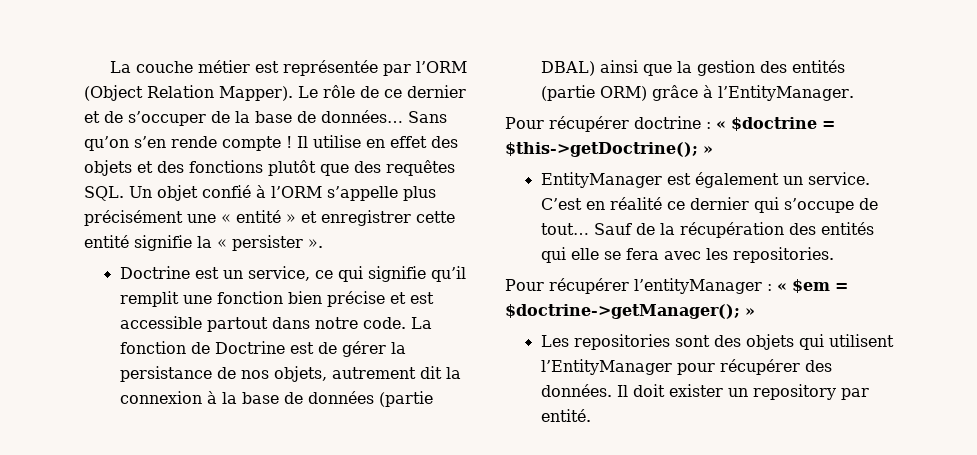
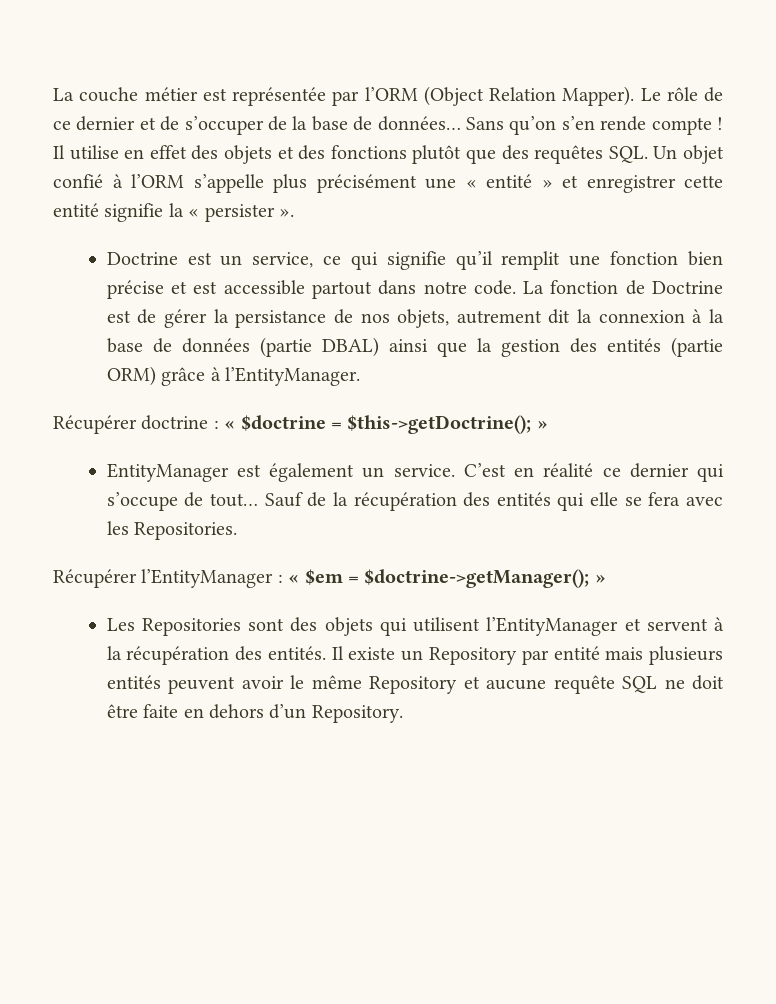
- Pour récupérer doctrine : « $doctrine = $this->getDoctrine(); »
+ Récupérer doctrine : « $doctrine = $this->getDoctrine(); »
- Sauf de la récupération des entités qui elle se fera avec les repositories.
- Pour récupérer l’entityManager : « $em = $doctrine->getManager(); »
+ Sauf de la récupération des entités qui elle se fera avec les Repositories.
+ Récupérer l’EntityManager : « $em = $doctrine->getManager(); »
- Les repositories sont des objets qui utilisent l’EntityManager pour récupérer des données. Il doit exister un repository par entité.
+ Les Repositories sont des objets qui utilisent l’EntityManager et servent à la récupération des entités. Il existe un Repository par entité mais plusieurs entités peuvent avoir le même Repository et aucune requête SQL ne doit être faite en dehors d’un Repository.

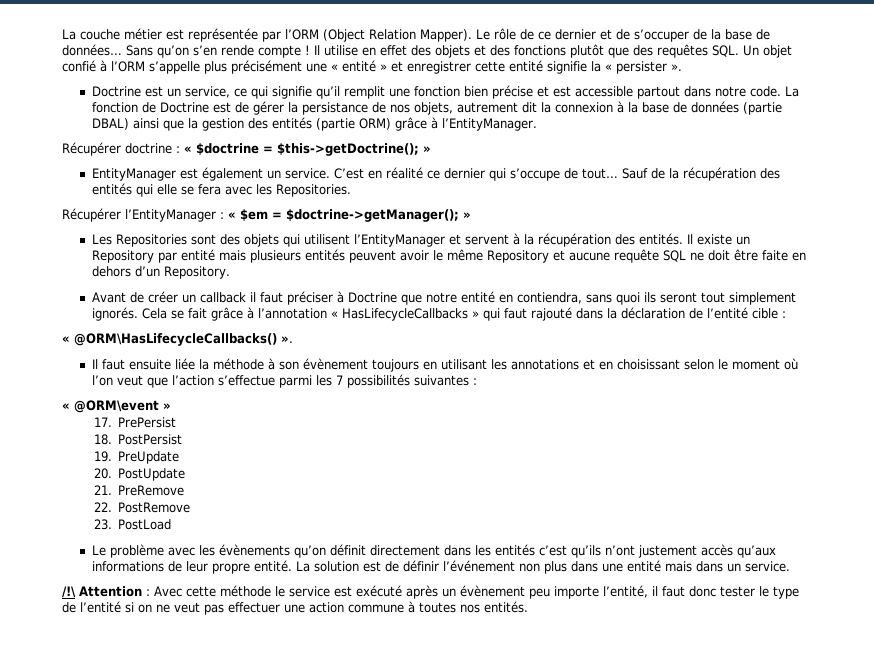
+ Avant de créer un callback il faut préciser à Doctrine que notre entité en contiendra, sans quoi ils seront tout simplement ignorés. Cela se fait grâce à l’annotation « HasLifecycleCallbacks » qui faut rajouté dans la déclaration de l’entité cible :
+ « @ORM\HasLifecycleCallbacks() ».
+ Il faut ensuite liée la méthode à son évènement toujours en utilisant les annotations et en choisissant selon le moment où l’on veut que l’action s’effectue parmi les 7 possibilités suivantes :
+ « @ORM\event »
+ 17. PrePersist
+ 18. PostPersist
+ 19. PreUpdate
+ 20. PostUpdate
+ 21. PreRemove
+ 22. PostRemove
+ 23. PostLoad
+ Le problème avec les évènements qu’on définit directement dans les entités c’est qu’ils n’ont justement accès qu’aux informations de leur propre entité. La solution est de définir l’événement non plus dans une entité mais dans un service.
+ /!\ Attention : Avec cette méthode le service est exécuté après un évènement peu importe l’entité, il faut donc tester le type de l’entité si on ne veut pas effectuer une action commune à toutes nos entités.

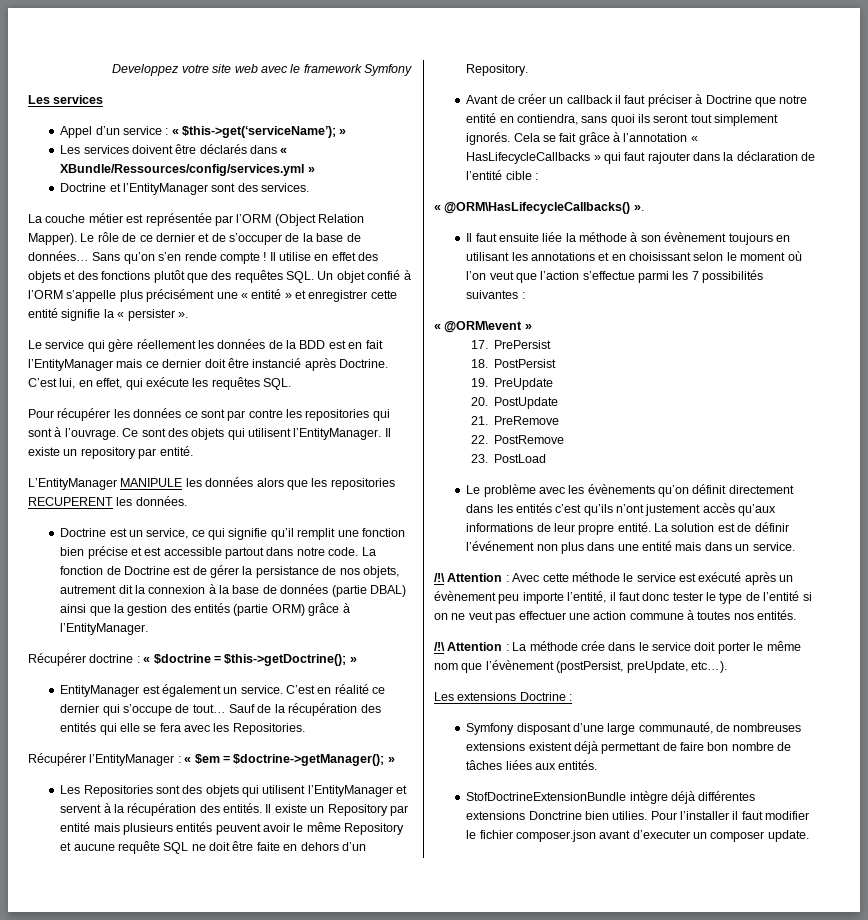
+ Developpez votre site web avec le framework Symfony
+ Les services
+ Appel d’un service : « $this->get(‘serviceName’); »
+ Les services doivent être déclarés dans « XBundle/Ressources/config/services.yml »
+ Doctrine et l’EntityManager sont des services.
+ Le service qui gère réellement les données de la BDD est en fait l’EntityManager mais ce dernier doit être instancié après Doctrine. C’est lui, en effet, qui exécute les requêtes SQL.
+ Pour récupérer les données ce sont par contre les repositories qui sont à l’ouvrage. Ce sont des objets qui utilisent l’EntityManager. Il existe un repository par entité.
+ L’EntityManager MANIPULE les données alors que les repositories RECUPERENT les données.
- Cela se fait grâce à l’annotation « HasLifecycleCallbacks » qui faut rajouté dans la déclaration de l’entité cible :
+ Cela se fait grâce à l’annotation « HasLifecycleCallbacks » qui faut rajouter dans la déclaration de l’entité cible :
+ /!\ Attention : La méthode crée dans le service doit porter le même nom que l’évènement (postPersist, preUpdate, etc…).
+ Les extensions Doctrine :
+ Symfony disposant d’une large communauté, de nombreuses extensions existent déjà permettant de faire bon nombre de tâches liées aux entités.
+ StofDoctrineExtensionBundle intègre déjà différentes extensions Donctrine bien utilies. Pour l’installer il faut modifier le fichier composer.json avant d’executer un composer update.

